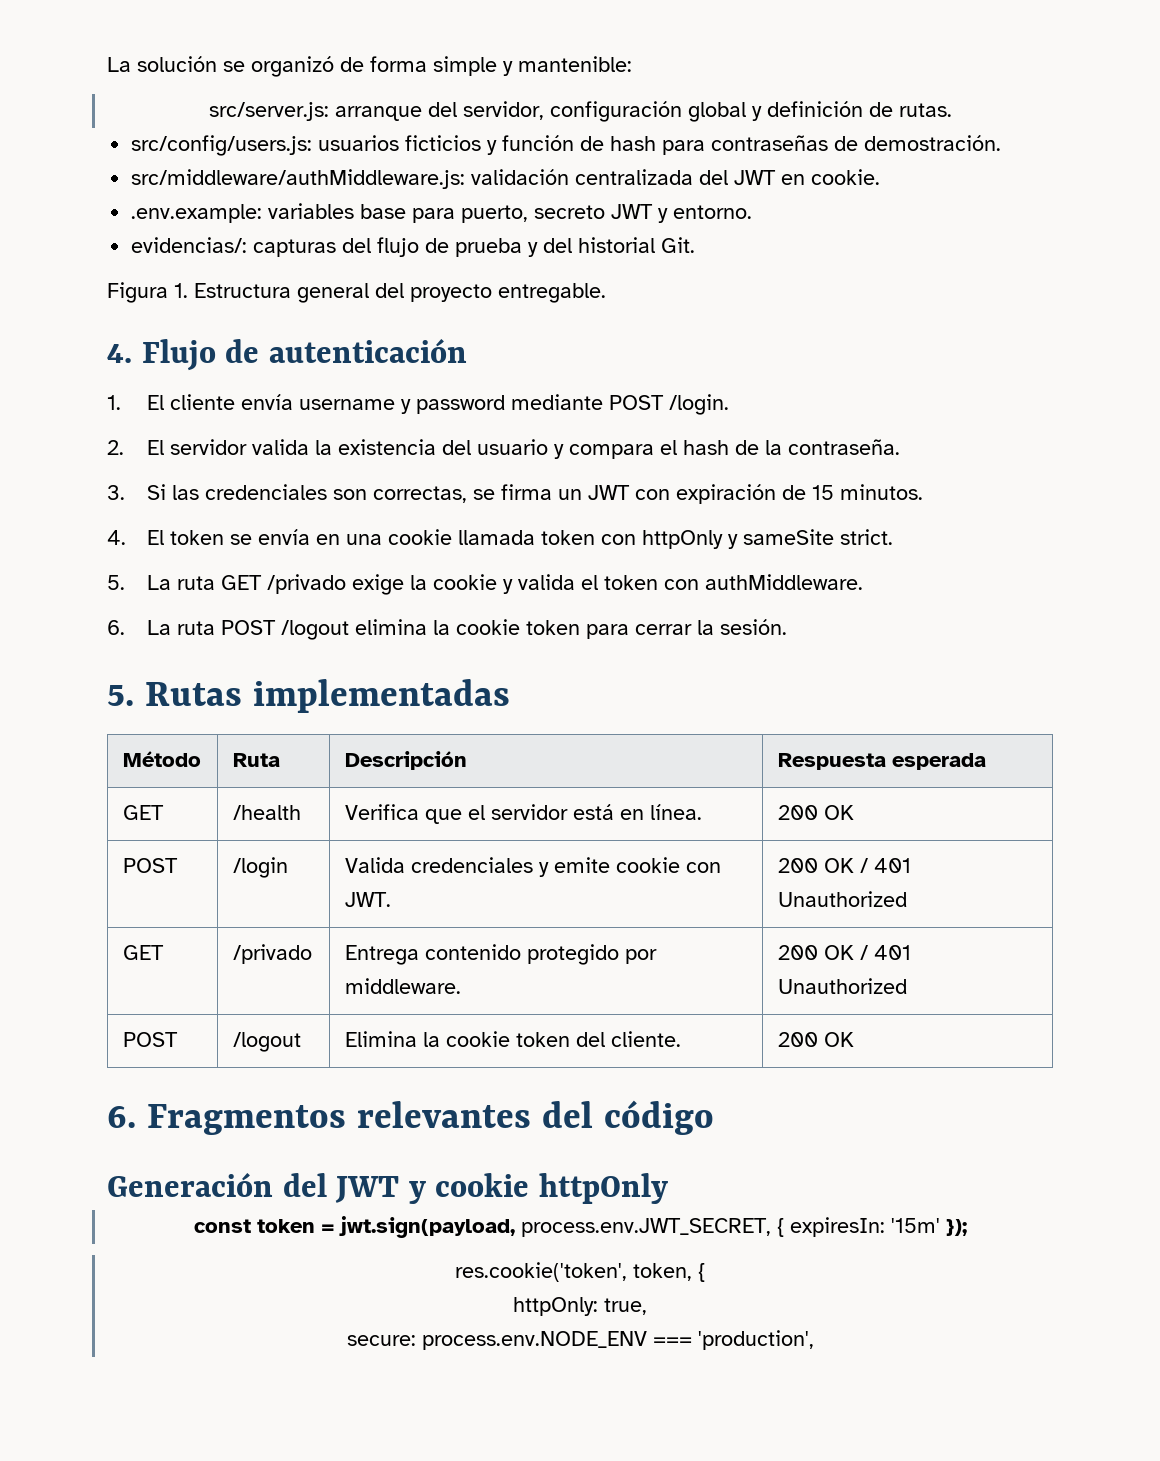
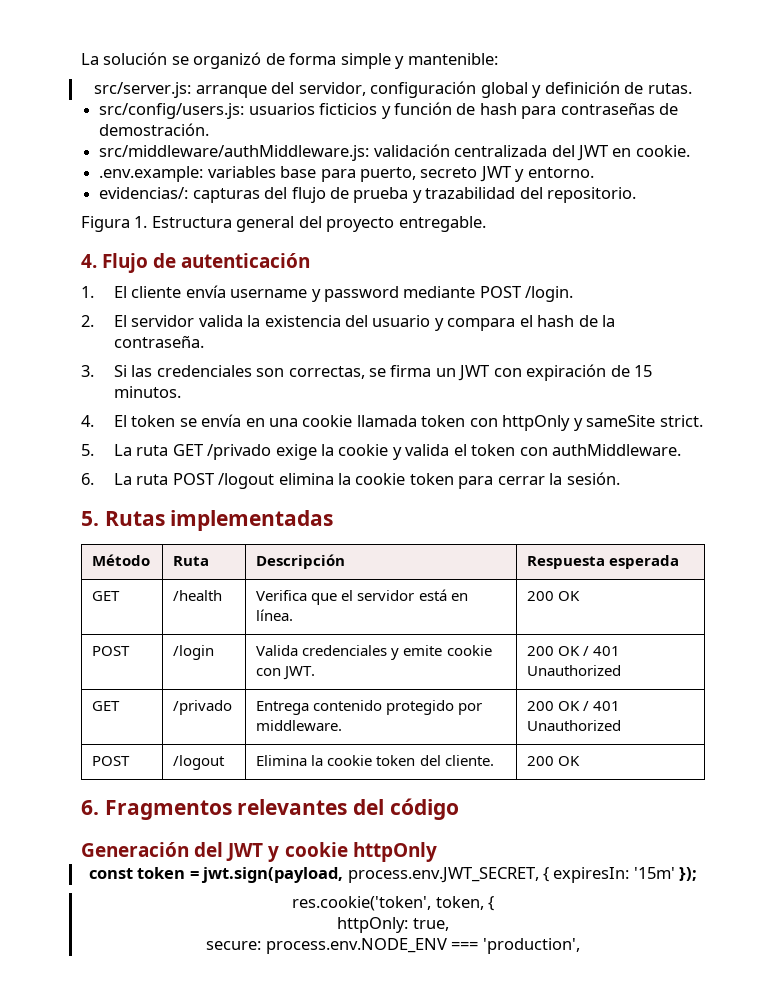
- evidencias/: capturas del flujo de prueba y del historial Git.
+ evidencias/: capturas del flujo de prueba y trazabilidad del repositorio.

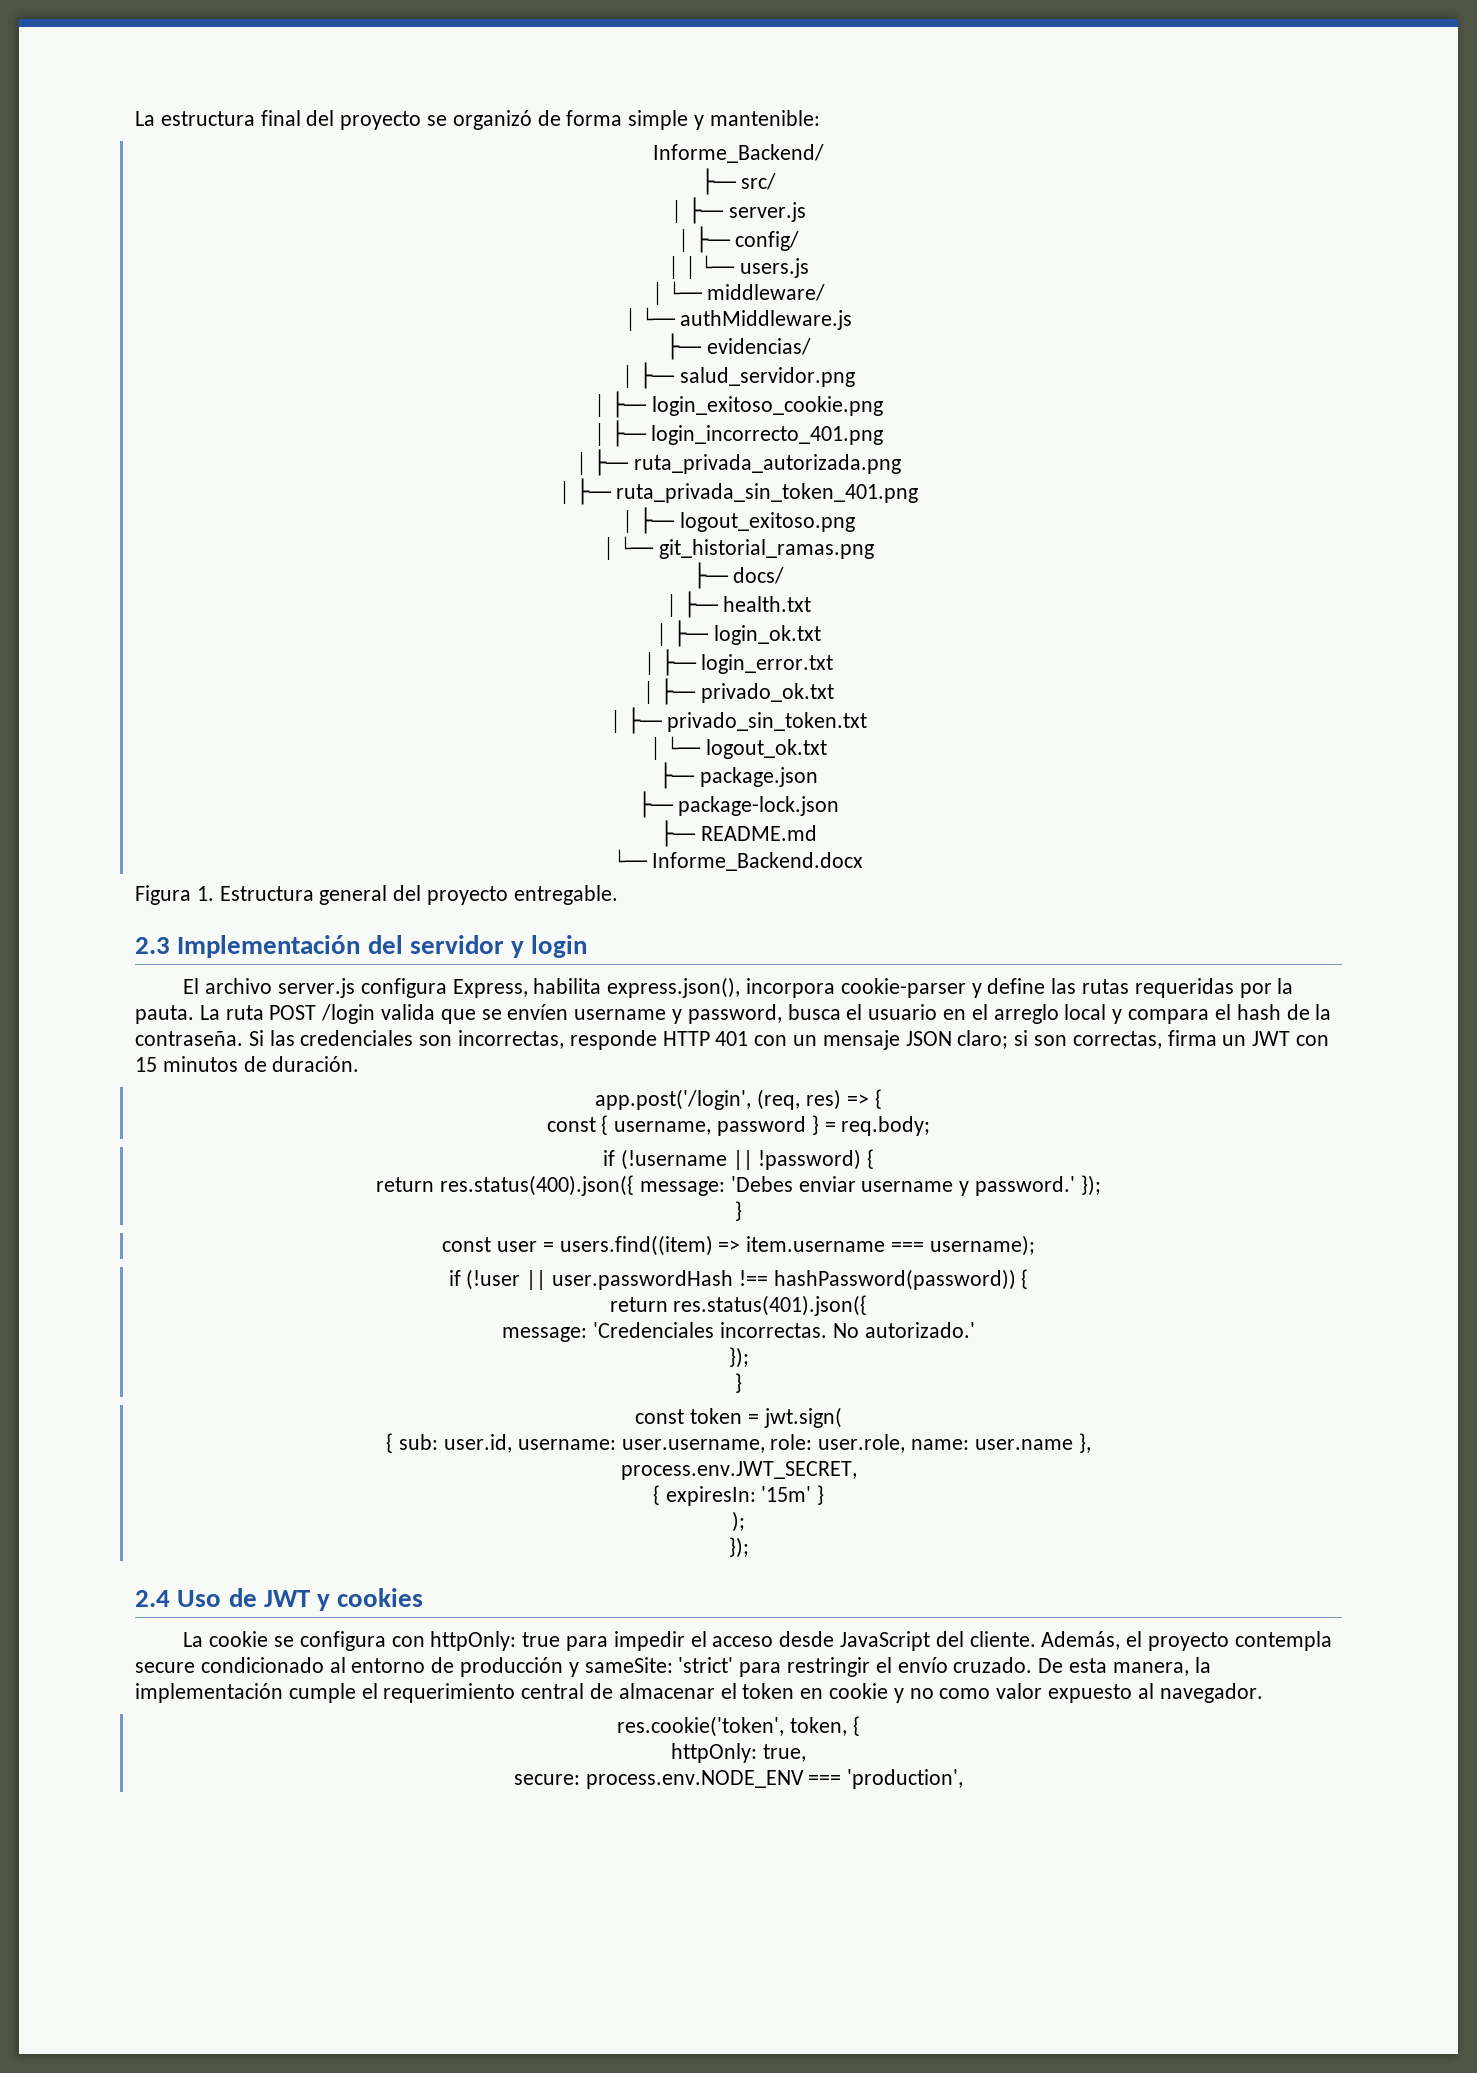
- La solución se organizó de forma simple y mantenible:
+ La estructura final del proyecto se organizó de forma simple y mantenible:
- src/server.js: arranque del servidor, configuración global y definición de rutas.
- src/config/users.js: usuarios ficticios y función de hash para contraseñas de demostración.
- src/middleware/authMiddleware.js: validación centralizada del JWT en cookie.
- .env.example: variables base para puerto, secreto JWT y entorno.
- evidencias/: capturas del flujo de prueba y trazabilidad del repositorio.
+ Informe_Backend/
+ ├── src/
+ │ ├── server.js
+ │ ├── config/
+ │ │ └── users.js
+ │ └── middleware/
+ │ └── authMiddleware.js
+ ├── evidencias/
+ │ ├── salud_servidor.png
+ │ ├── login_exitoso_cookie.png
+ │ ├── login_incorrecto_401.png
+ │ ├── ruta_privada_autorizada.png
+ │ ├── ruta_privada_sin_token_401.png
+ │ ├── logout_exitoso.png
+ │ └── git_historial_ramas.png
+ ├── docs/
+ │ ├── health.txt
+ │ ├── login_ok.txt
+ │ ├── login_error.txt
+ │ ├── privado_ok.txt
+ │ ├── privado_sin_token.txt
+ │ └── logout_ok.txt
+ ├── package.json
+ ├── package-lock.json
+ ├── README.md
+ └── Informe_Backend.docx
- 4. Flujo de autenticación
- 1. El cliente envía username y password mediante POST /login.
- 2. El servidor valida la existencia del usuario y compara el hash de la contraseña.
- 3. Si las credenciales son correctas, se firma un JWT con expiración de 15 minutos.
- 4. El token se envía en una cookie llamada token con httpOnly y sameSite strict.
- 5. La ruta GET /privado exige la cookie y valida el token con authMiddleware.
- 6. La ruta POST /logout elimina la cookie token para cerrar la sesión.
- 5. Rutas implementadas
- Método | Ruta | Descripción | Respuesta esperada
- GET | /health | Verifica que el servidor está en línea. | 200 OK
- POST | /login | Valida credenciales y emite cookie con JWT. | 200 OK / 401 Unauthorized
- GET | /privado | Entrega contenido protegido por middleware. | 200 OK / 401 Unauthorized
- POST | /logout | Elimina la cookie token del cliente. | 200 OK
- 6. Fragmentos relevantes del código
- Generación del JWT y cookie httpOnly
- const token = jwt.sign(payload, process.env.JWT_SECRET, { expiresIn: '15m' });
+ 2.3 Implementación del servidor y login
+ El archivo server.js configura Express, habilita express.json(), incorpora cookie-parser y define las rutas requeridas por la pauta. La ruta POST /login valida que se envíen username y password, busca el usuario en el arreglo local y compara el hash de la contraseña. Si las credenciales son incorrectas, responde HTTP 401 con un mensaje JSON claro; si son correctas, firma un JWT con 15 minutos de duración.
+ app.post('/login', (req, res) => {
+ const { username, password } = req.body;
+ if (!username || !password) {
+ return res.status(400).json({ message: 'Debes enviar username y password.' });
+ }
+ const user = users.find((item) => item.username === username);
+ if (!user || user.passwordHash !== hashPassword(password)) {
+ return res.status(401).json({
+ message: 'Credenciales incorrectas. No autorizado.'
+ });
+ }
+ const token = jwt.sign(
+ { sub: user.id, username: user.username, role: user.role, name: user.name },
+ process.env.JWT_SECRET,
+ { expiresIn: '15m' }
+ );
+ });
+ 2.4 Uso de JWT y cookies
+ La cookie se configura con httpOnly: true para impedir el acceso desde JavaScript del cliente. Además, el proyecto contempla secure condicionado al entorno de producción y sameSite: 'strict' para restringir el envío cruzado. De esta manera, la implementación cumple el requerimiento central de almacenar el token en cookie y no como valor expuesto al navegador.

